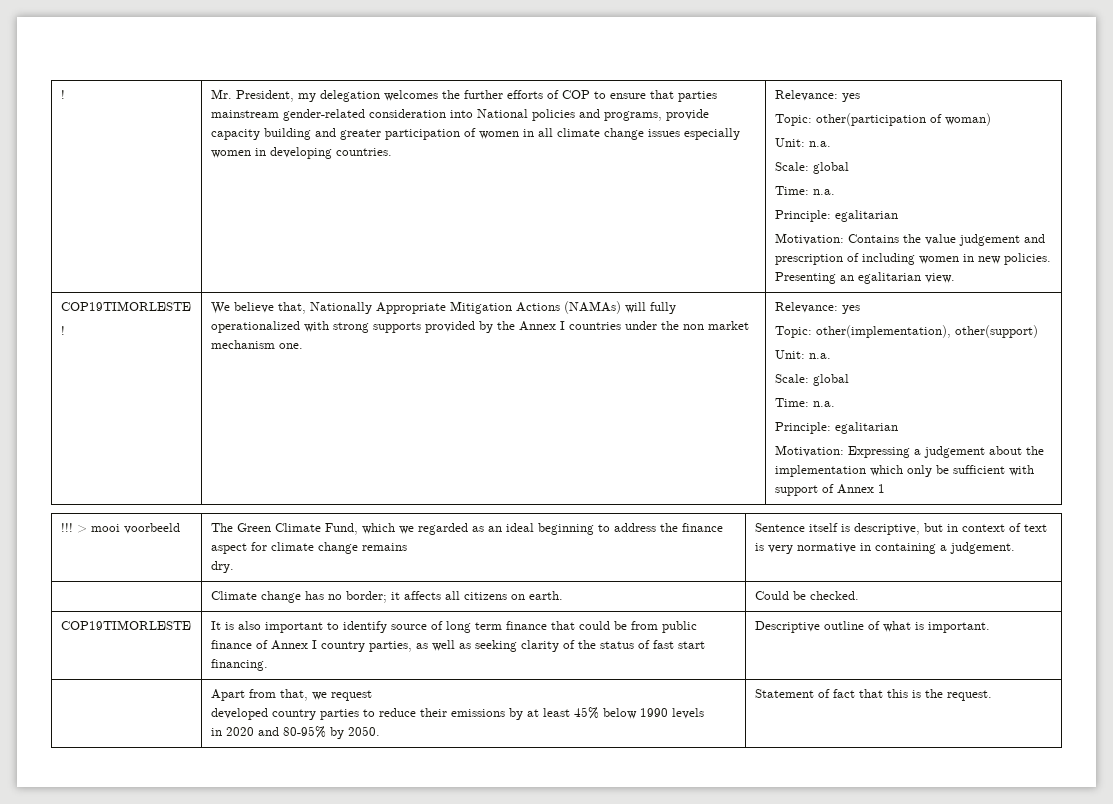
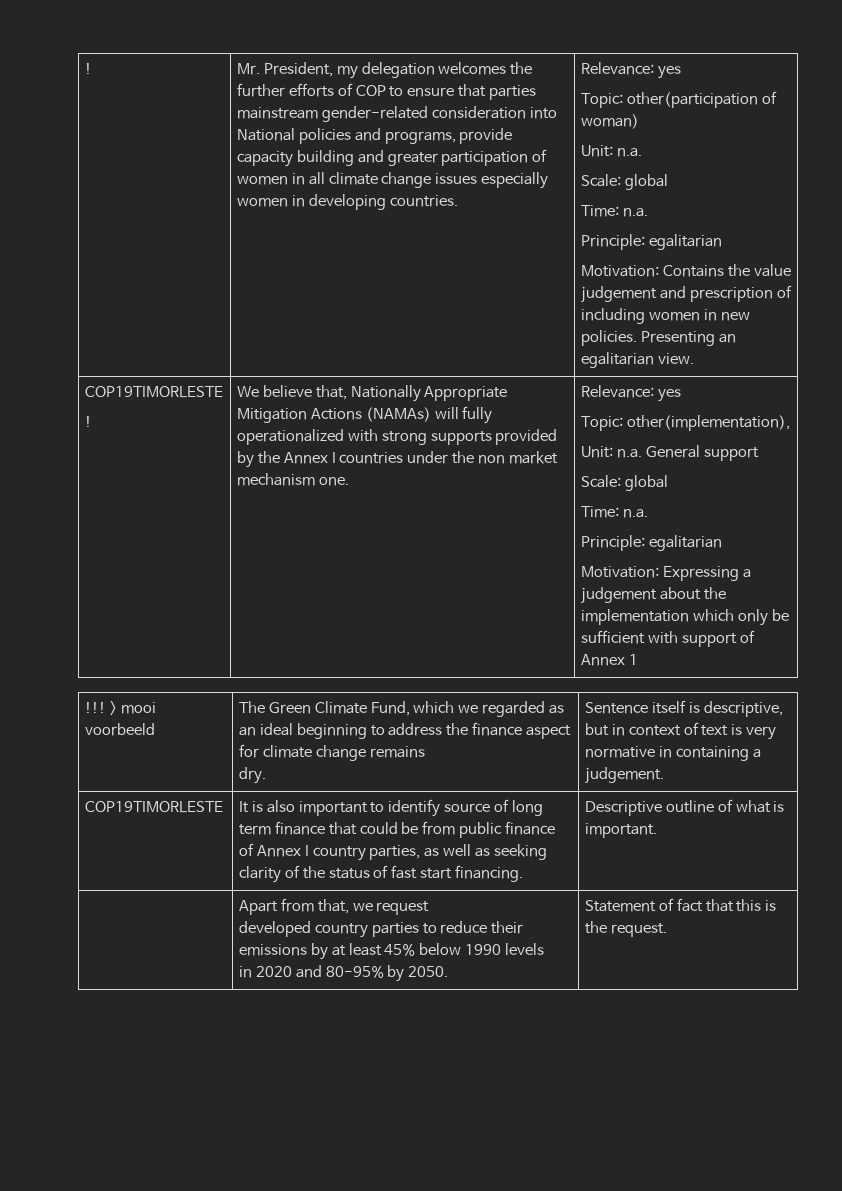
- Topic: other(implementation), other(support)
- Unit: n.a.
+ Topic: other(implementation),
+ Unit: n.a. General support
- | Climate change has no border; it affects all citizens on earth. | Could be checked.

